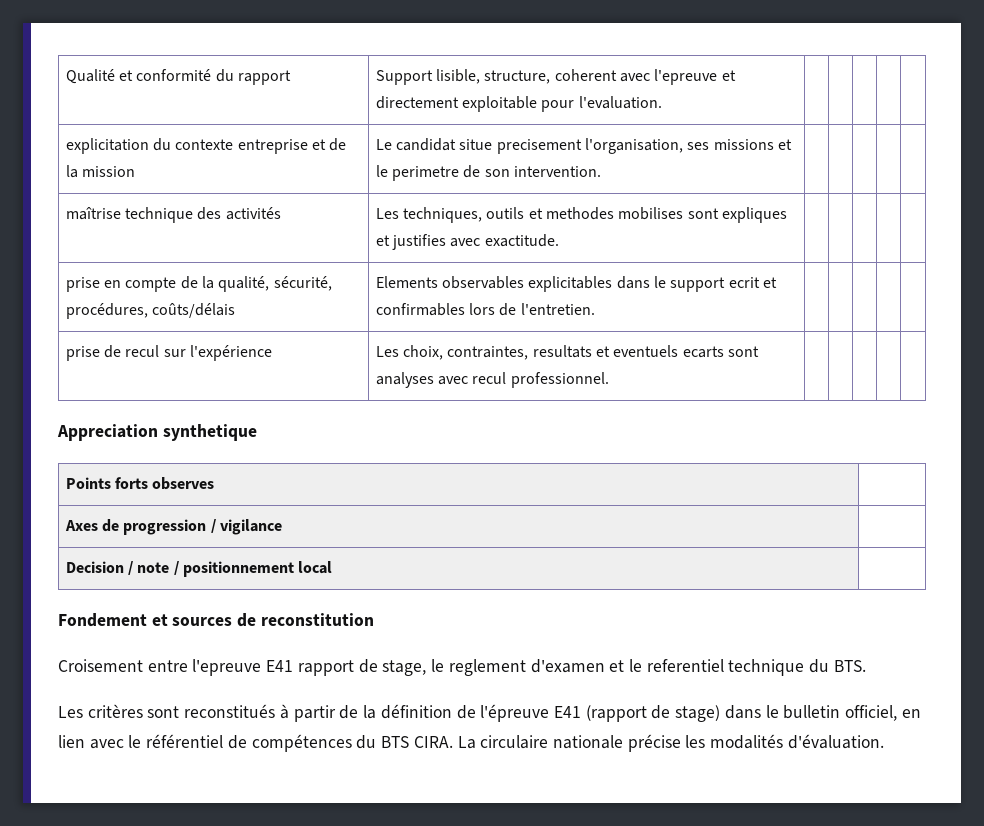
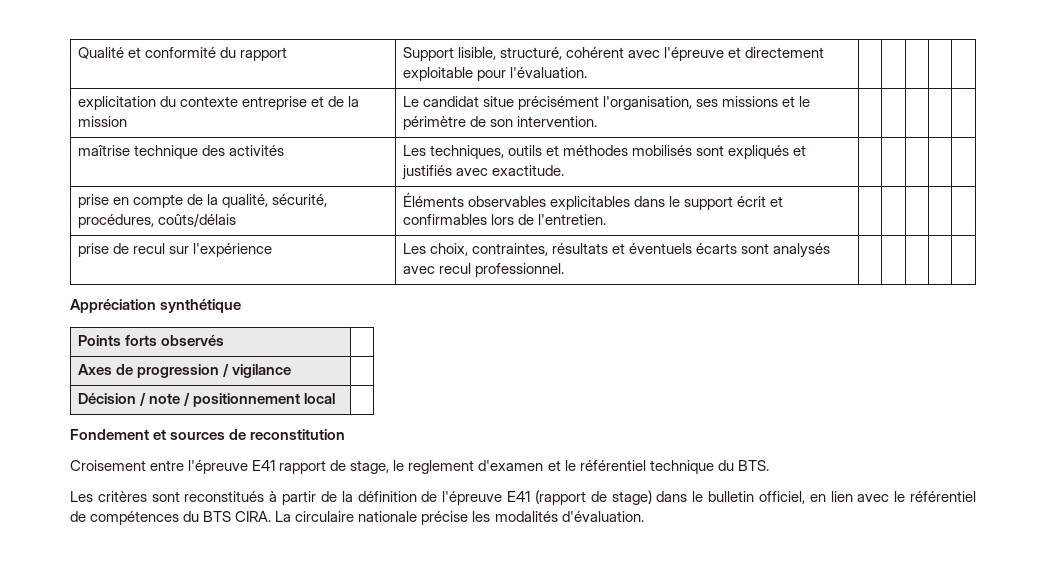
- Qualité et conformité du rapport | Support lisible, structure, coherent avec l'epreuve et directement exploitable pour l'evaluation. | | | | |
+ Qualité et conformité du rapport | Support lisible, structuré, cohérent avec l'épreuve et directement exploitable pour l'évaluation. | | | | |
- explicitation du contexte entreprise et de la mission | Le candidat situe precisement l'organisation, ses missions et le perimetre de son intervention. | | | | |
+ explicitation du contexte entreprise et de la mission | Le candidat situe précisément l'organisation, ses missions et le périmètre de son intervention. | | | | |
- maîtrise technique des activités | Les techniques, outils et methodes mobilises sont expliques et justifies avec exactitude. | | | | |
+ maîtrise technique des activités | Les techniques, outils et méthodes mobilisés sont expliqués et justifiés avec exactitude. | | | | |
- prise en compte de la qualité, sécurité, procédures, coûts/délais | Elements observables explicitables dans le support ecrit et confirmables lors de l'entretien. | | | | |
+ prise en compte de la qualité, sécurité, procédures, coûts/délais | Éléments observables explicitables dans le support écrit et confirmables lors de l'entretien. | | | | |
- prise de recul sur l'expérience | Les choix, contraintes, resultats et eventuels ecarts sont analyses avec recul professionnel. | | | | |
+ prise de recul sur l'expérience | Les choix, contraintes, résultats et éventuels écarts sont analysés avec recul professionnel. | | | | |
- Appreciation synthetique
+ Appréciation synthétique
- Points forts observes |
+ Points forts observés |
- Decision / note / positionnement local |
+ Décision / note / positionnement local |
- Croisement entre l'epreuve E41 rapport de stage, le reglement d'examen et le referentiel technique du BTS.
+ Croisement entre l'épreuve E41 rapport de stage, le reglement d'examen et le référentiel technique du BTS.

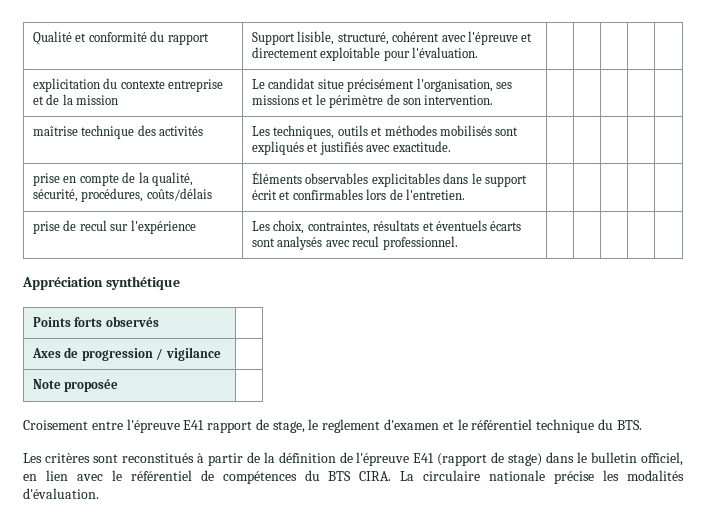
- Décision / note / positionnement local |
- Fondement et sources de reconstitution
+ Note proposée |

